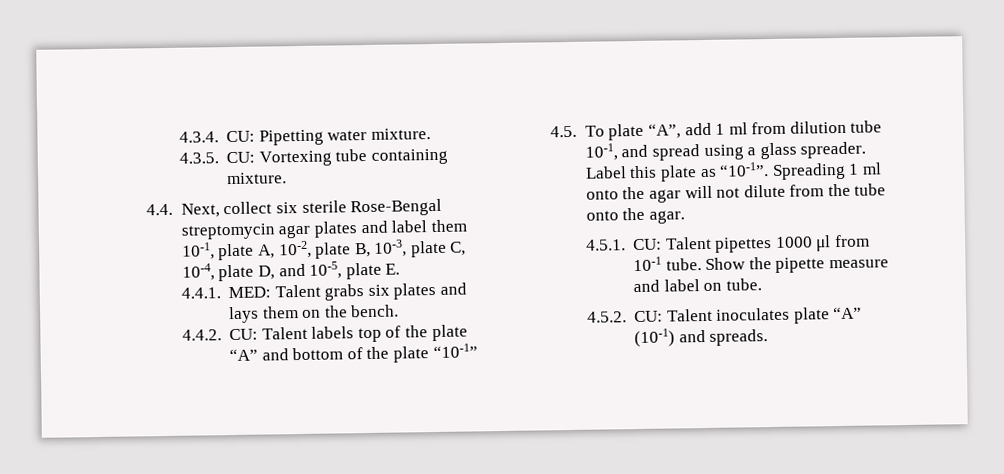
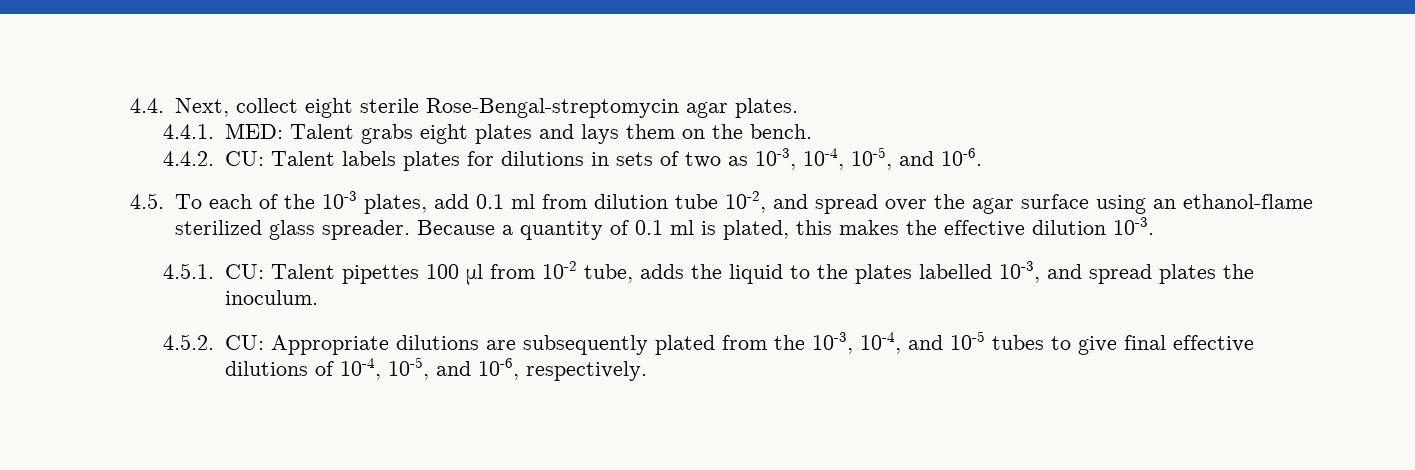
- 4.3.4. CU: Pipetting water mixture.
- 4.3.5. CU: Vortexing tube containing mixture.
- 4.4. Next, collect six sterile Rose-Bengal streptomycin agar plates and label them 10-1, plate A, 10-2, plate B, 10-3, plate C, 10-4, plate D, and 10-5, plate E.
+ 4.4. Next, collect eight sterile Rose-Bengal-streptomycin agar plates.
- 4.4.1. MED: Talent grabs six plates and lays them on the bench.
+ 4.4.1. MED: Talent grabs eight plates and lays them on the bench.
- 4.4.2. CU: Talent labels top of the plate “A” and bottom of the plate “10-1”
- 4.5. To plate “A”, add 1 ml from dilution tube 10-1, and spread using a glass spreader. Label this plate as “10-1”. Spreading 1 ml onto the agar will not dilute from the tube onto the agar.
+ 4.4.2. CU: Talent labels plates for dilutions in sets of two as 10-3, 10-4, 10-5, and 10-6.
+ 4.5. To each of the 10-3 plates, add 0.1 ml from dilution tube 10-2, and spread over the agar surface using an ethanol-flame sterilized glass spreader. Because a quantity of 0.1 ml is plated, this makes the effective dilution 10-3.
- 4.5.1. CU: Talent pipettes 1000 μl from 10-1 tube. Show the pipette measure and label on tube.
- 4.5.2. CU: Talent inoculates plate “A” (10-1) and spreads.
+ 4.5.1. CU: Talent pipettes 100 μl from 10-2 tube, adds the liquid to the plates labelled 10-3, and spread plates the inoculum.
+ 4.5.2. CU: Appropriate dilutions are subsequently plated from the 10-3, 10-4, and 10-5 tubes to give final effective dilutions of 10-4, 10-5, and 10-6, respectively.

